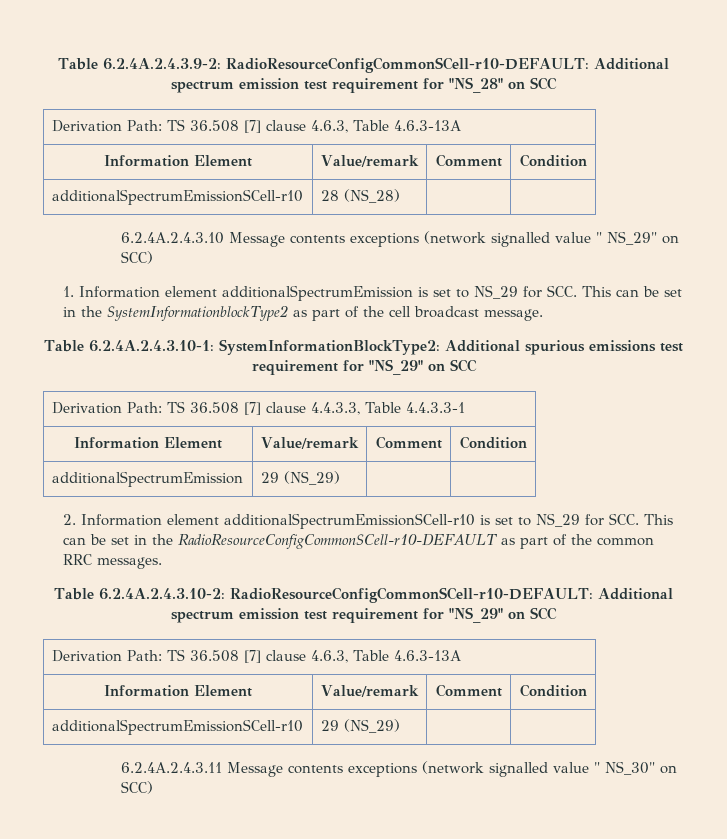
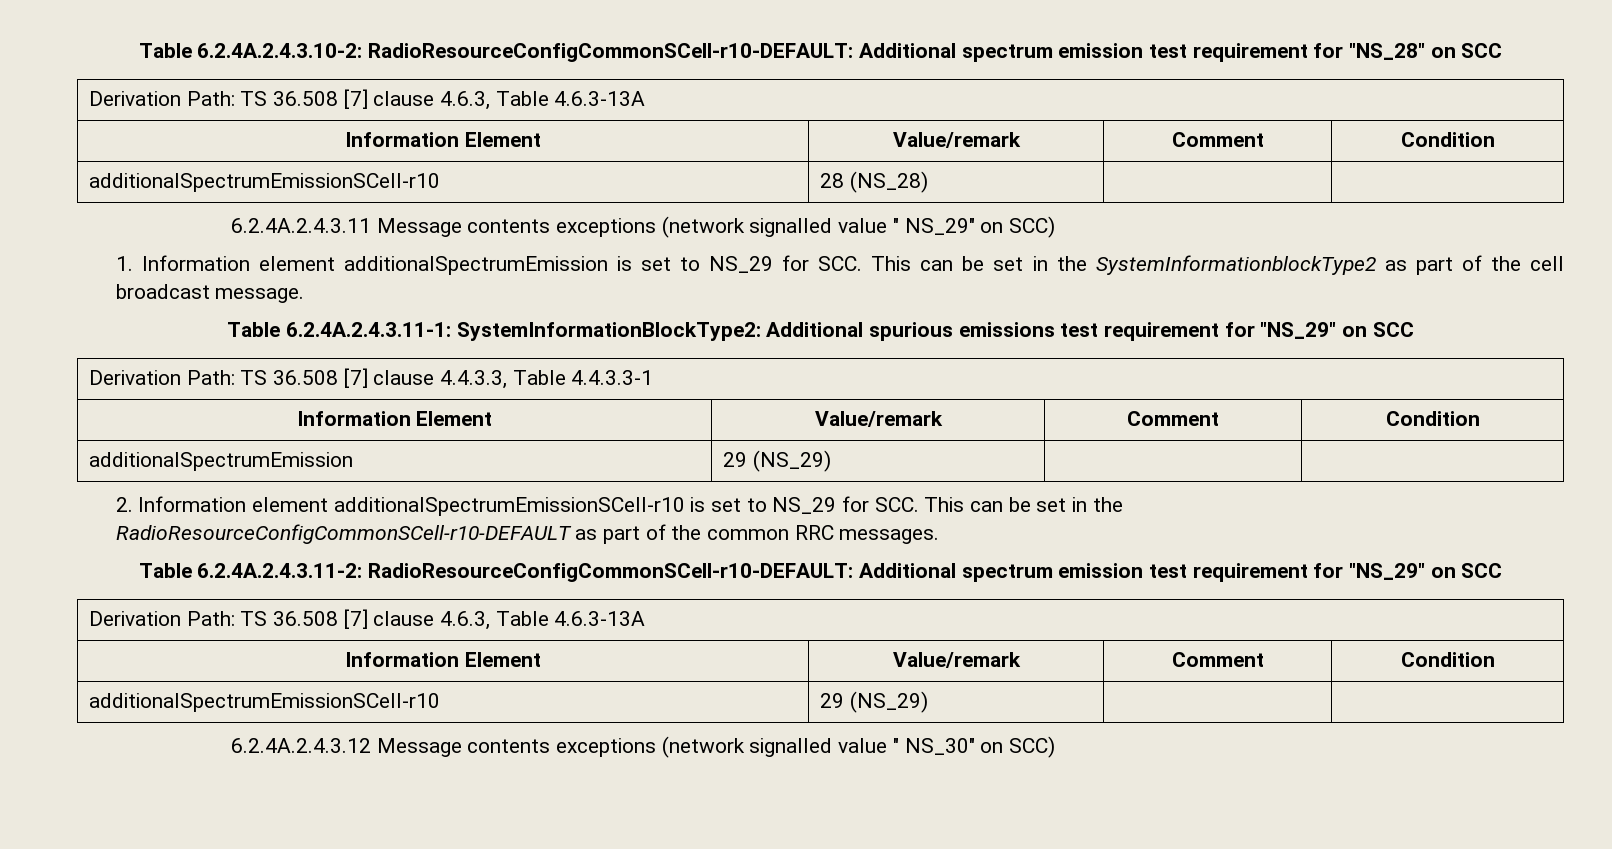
- Table 6.2.4A.2.4.3.9-2: RadioResourceConfigCommonSCell-r10-DEFAULT: Additional spectrum emission test requirement for "NS_28" on SCC
+ Table 6.2.4A.2.4.3.10-2: RadioResourceConfigCommonSCell-r10-DEFAULT: Additional spectrum emission test requirement for "NS_28" on SCC
- 6.2.4A.2.4.3.10 Message contents exceptions (network signalled value " NS_29" on SCC)
+ 6.2.4A.2.4.3.11 Message contents exceptions (network signalled value " NS_29" on SCC)
- Table 6.2.4A.2.4.3.10-1: SystemInformationBlockType2: Additional spurious emissions test requirement for "NS_29" on SCC
+ Table 6.2.4A.2.4.3.11-1: SystemInformationBlockType2: Additional spurious emissions test requirement for "NS_29" on SCC
- Table 6.2.4A.2.4.3.10-2: RadioResourceConfigCommonSCell-r10-DEFAULT: Additional spectrum emission test requirement for "NS_29" on SCC
+ Table 6.2.4A.2.4.3.11-2: RadioResourceConfigCommonSCell-r10-DEFAULT: Additional spectrum emission test requirement for "NS_29" on SCC
- 6.2.4A.2.4.3.11 Message contents exceptions (network signalled value " NS_30" on SCC)
+ 6.2.4A.2.4.3.12 Message contents exceptions (network signalled value " NS_30" on SCC)

